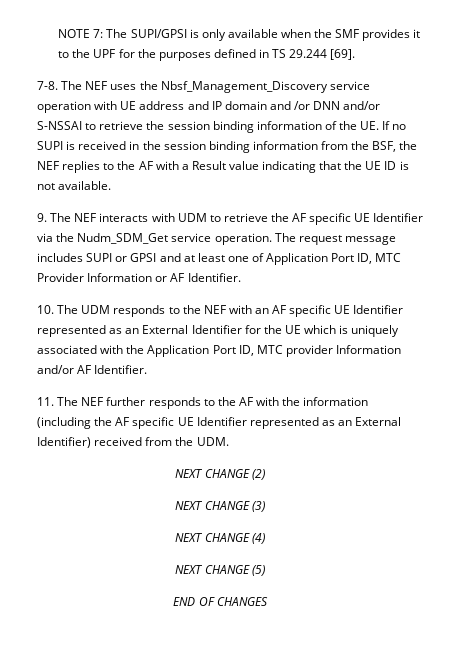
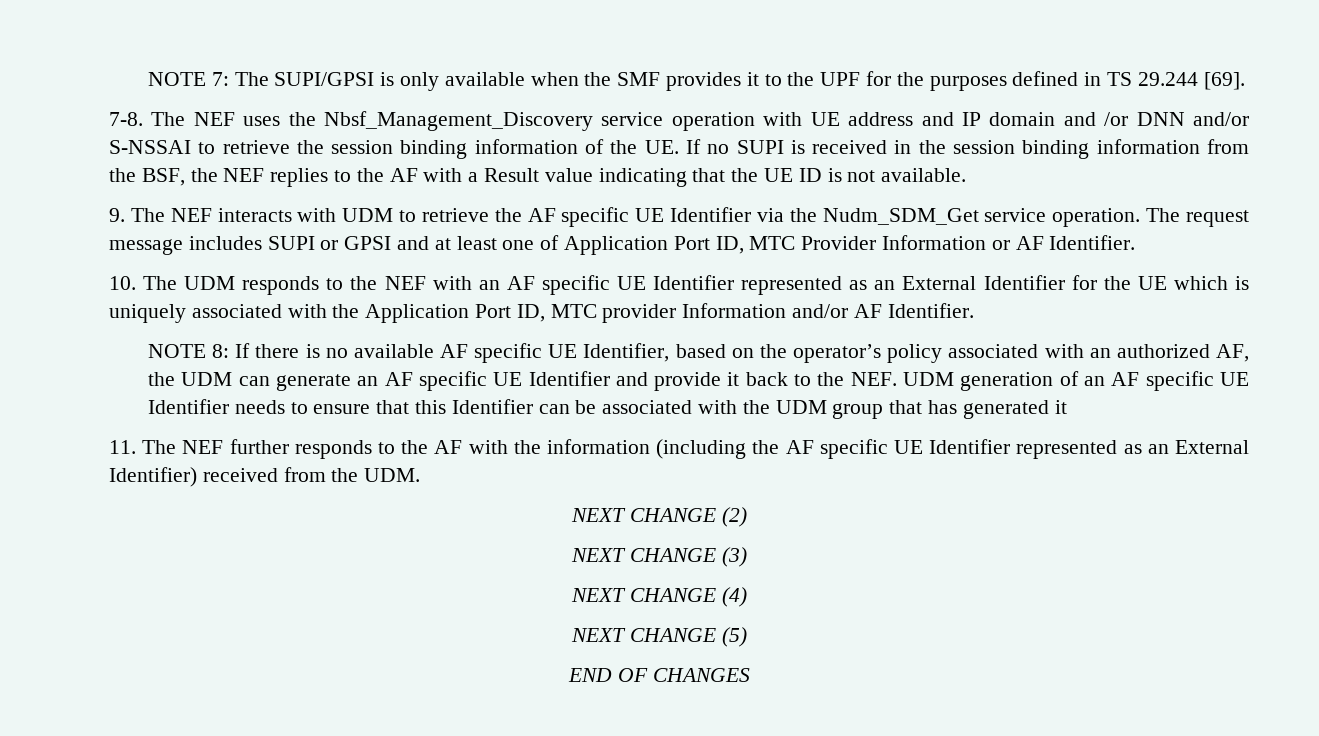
+ NOTE 8: If there is no available AF specific UE Identifier, based on the operator’s policy associated with an authorized AF, the UDM can generate an AF specific UE Identifier and provide it back to the NEF. UDM generation of an AF specific UE Identifier needs to ensure that this Identifier can be associated with the UDM group that has generated it

